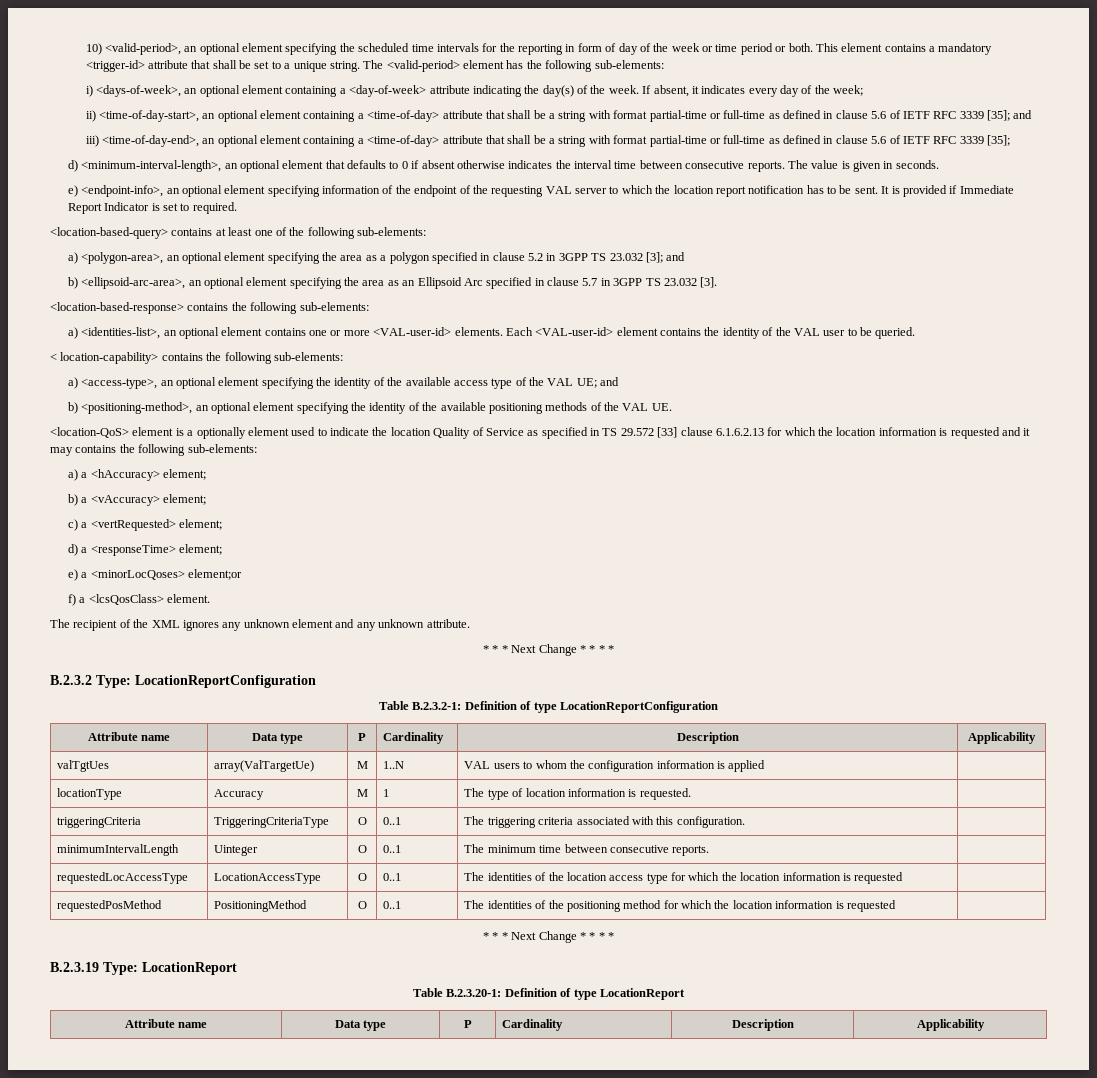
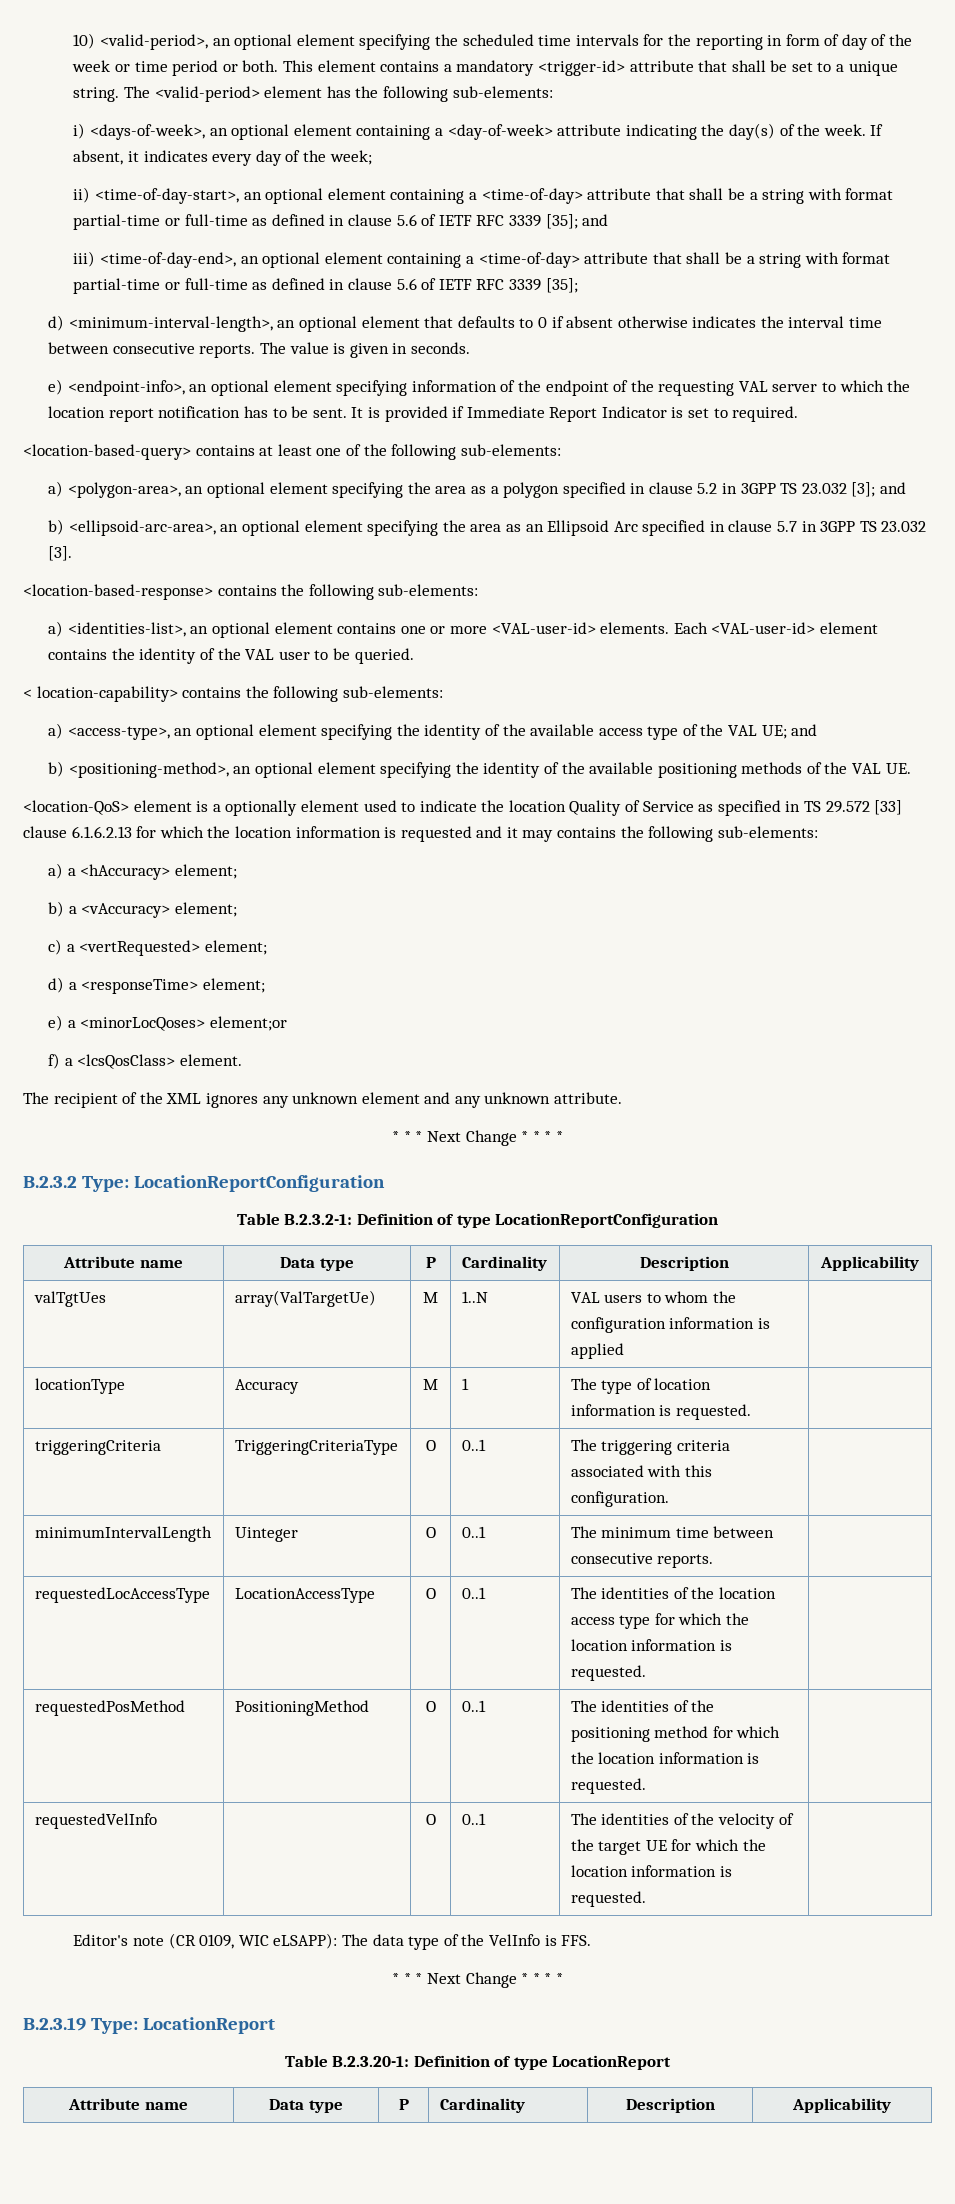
- requestedLocAccessType | LocationAccessType | O | 0..1 | The identities of the location access type for which the location information is requested |
+ requestedLocAccessType | LocationAccessType | O | 0..1 | The identities of the location access type for which the location information is requested. |
- requestedPosMethod | PositioningMethod | O | 0..1 | The identities of the positioning method for which the location information is requested |
+ requestedPosMethod | PositioningMethod | O | 0..1 | The identities of the positioning method for which the location information is requested. |
+ requestedVelInfo | | O | 0..1 | The identities of the velocity of the target UE for which the location information is requested. |
+ Editor's note (CR 0109, WIC eLSAPP): The data type of the VelInfo is FFS.

